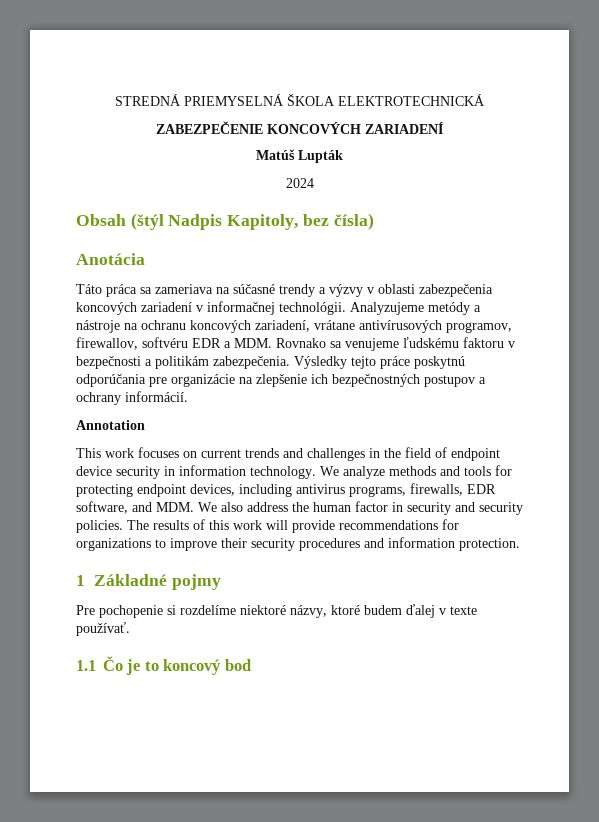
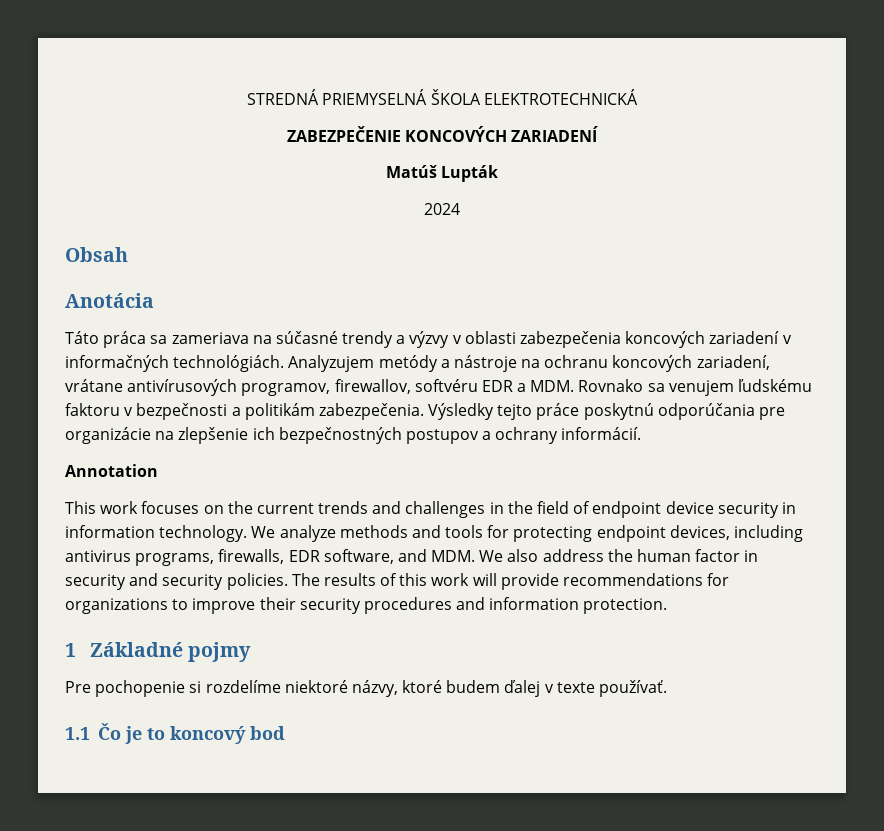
- Obsah (štýl Nadpis Kapitoly, bez čísla)
+ Obsah
- Táto práca sa zameriava na súčasné trendy a výzvy v oblasti zabezpečenia koncových zariadení v informačnej technológii. Analyzujeme metódy a nástroje na ochranu koncových zariadení, vrátane antivírusových programov, firewallov, softvéru EDR a MDM. Rovnako sa venujeme ľudskému faktoru v bezpečnosti a politikám zabezpečenia.
+ Táto práca sa zameriava na súčasné trendy a výzvy v oblasti zabezpečenia koncových zariadení v informačných technológiách. Analyzujem metódy a nástroje na ochranu koncových zariadení, vrátane antivírusových programov, firewallov, softvéru EDR a MDM. Rovnako sa venujem ľudskému faktoru v bezpečnosti a politikám zabezpečenia.
- This work focuses on current trends and challenges in the field of endpoint device security in information technology.
+ This work focuses on the current trends and challenges in the field of endpoint device security in information technology.

